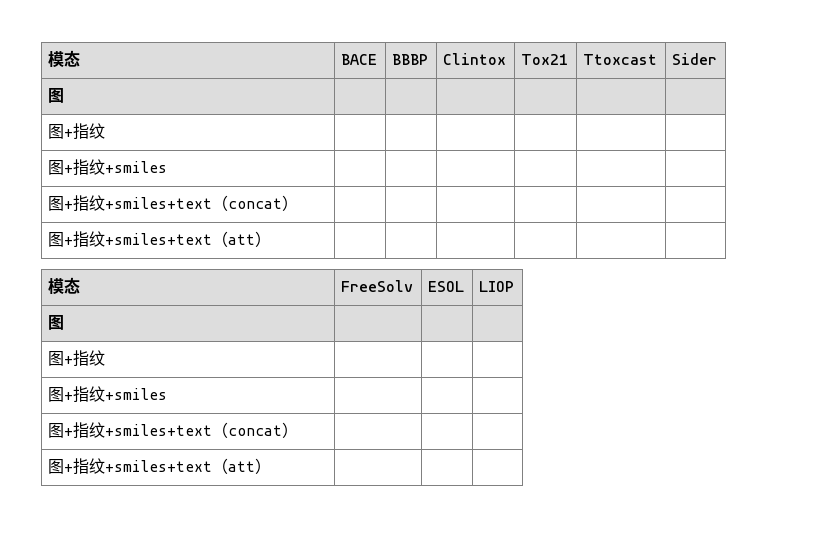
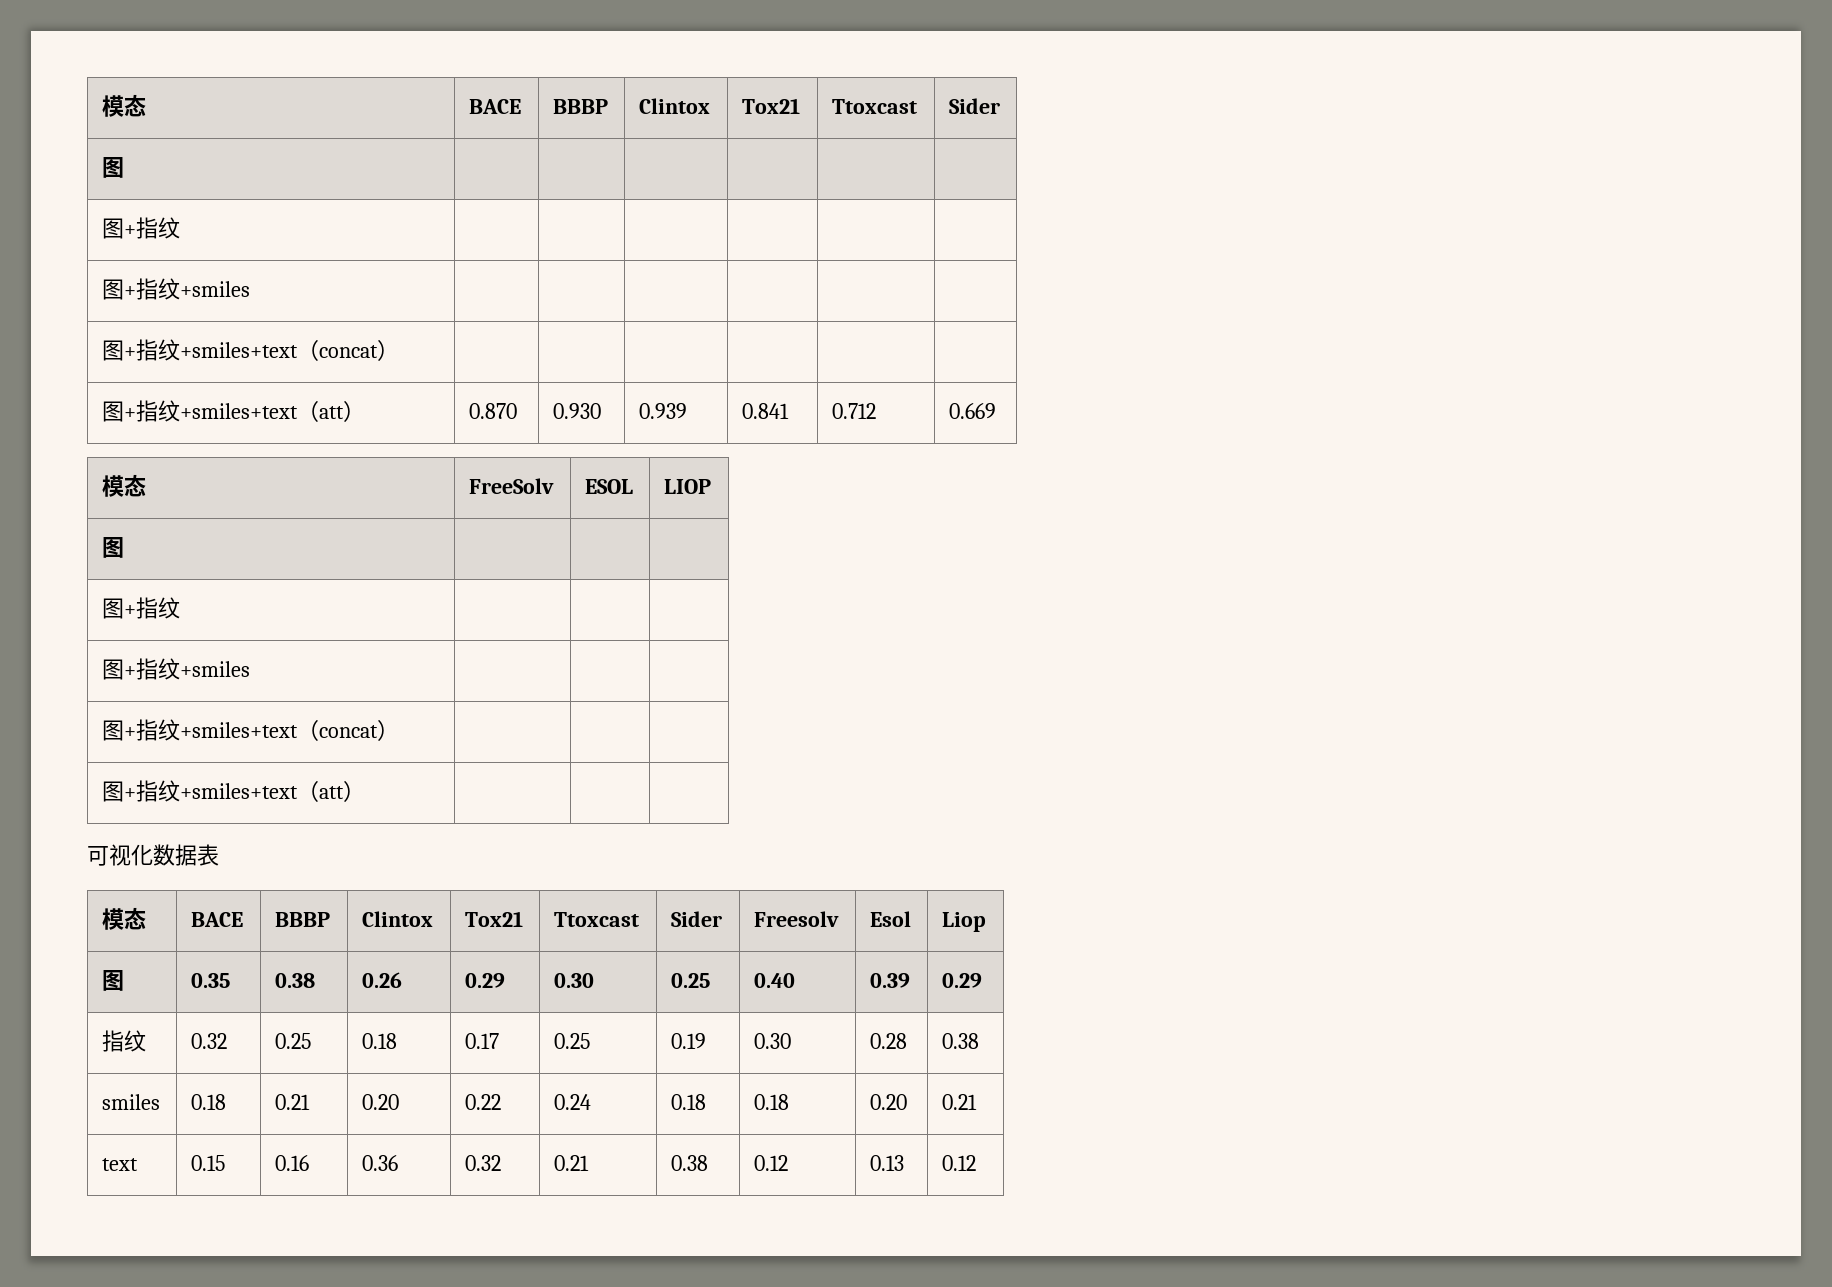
- 图+指纹+smiles+text（att） | | | | | |
+ 图+指纹+smiles+text（att） | 0.870 | 0.930 | 0.939 | 0.841 | 0.712 | 0.669
+ 可视化数据表
+ 模态 | BACE | BBBP | Clintox | Tox21 | Ttoxcast | Sider | Freesolv | Esol | Liop
+ 图 | 0.35 | 0.38 | 0.26 | 0.29 | 0.30 | 0.25 | 0.40 | 0.39 | 0.29
+ 指纹 | 0.32 | 0.25 | 0.18 | 0.17 | 0.25 | 0.19 | 0.30 | 0.28 | 0.38
+ smiles | 0.18 | 0.21 | 0.20 | 0.22 | 0.24 | 0.18 | 0.18 | 0.20 | 0.21
+ text | 0.15 | 0.16 | 0.36 | 0.32 | 0.21 | 0.38 | 0.12 | 0.13 | 0.12

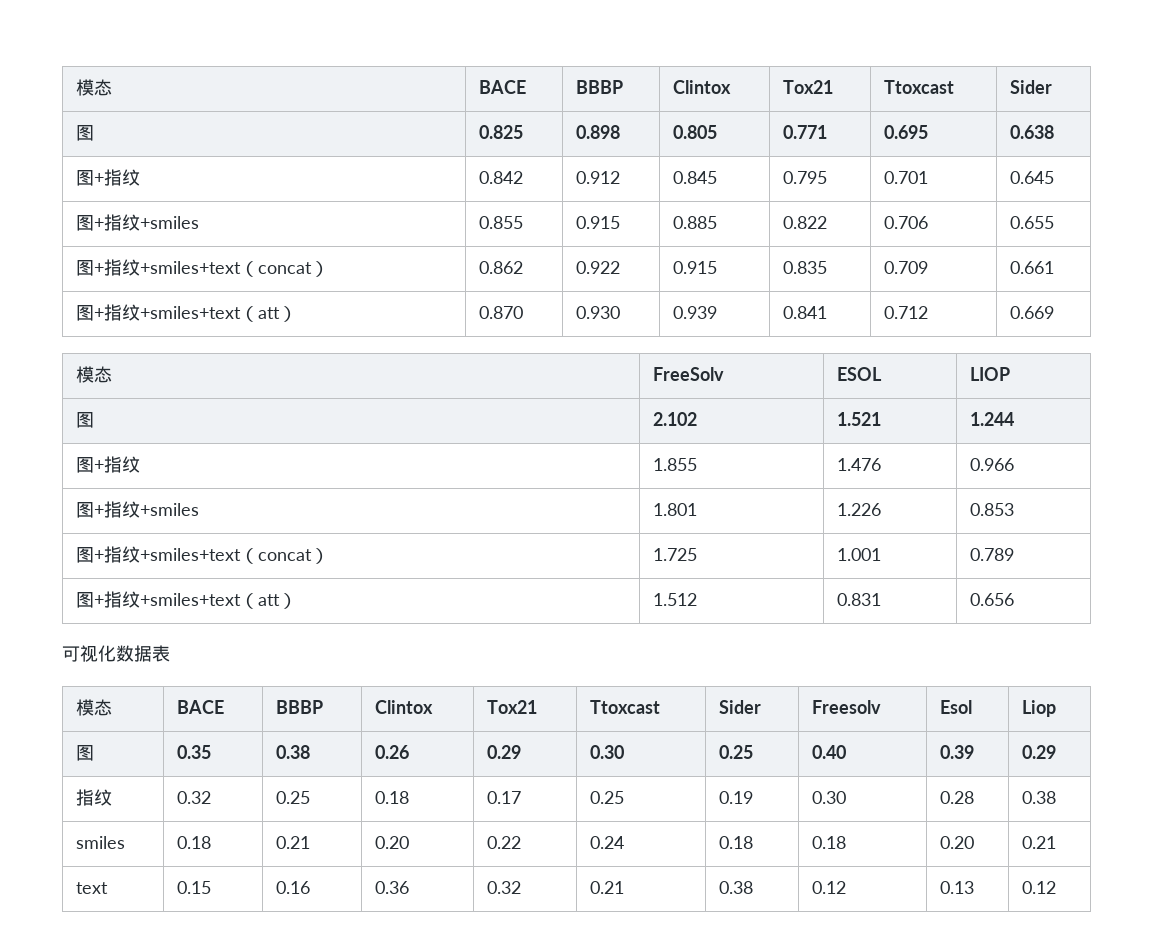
- 图 | | | | | |
- 图+指纹 | | | | | |
- 图+指纹+smiles | | | | | |
- 图+指纹+smiles+text（concat） | | | | | |
+ 图 | 0.825 | 0.898 | 0.805 | 0.771 | 0.695 | 0.638
+ 图+指纹 | 0.842 | 0.912 | 0.845 | 0.795 | 0.701 | 0.645
+ 图+指纹+smiles | 0.855 | 0.915 | 0.885 | 0.822 | 0.706 | 0.655
+ 图+指纹+smiles+text（concat） | 0.862 | 0.922 | 0.915 | 0.835 | 0.709 | 0.661
  模态 | FreeSolv | ESOL | LIOP
- 图 | | |
- 图+指纹 | | |
- 图+指纹+smiles | | |
- 图+指纹+smiles+text（concat） | | |
- 图+指纹+smiles+text（att） | | |
+ 图 | 2.102 | 1.521 | 1.244
+ 图+指纹 | 1.855 | 1.476 | 0.966
+ 图+指纹+smiles | 1.801 | 1.226 | 0.853
+ 图+指纹+smiles+text（concat） | 1.725 | 1.001 | 0.789
+ 图+指纹+smiles+text（att） | 1.512 | 0.831 | 0.656

